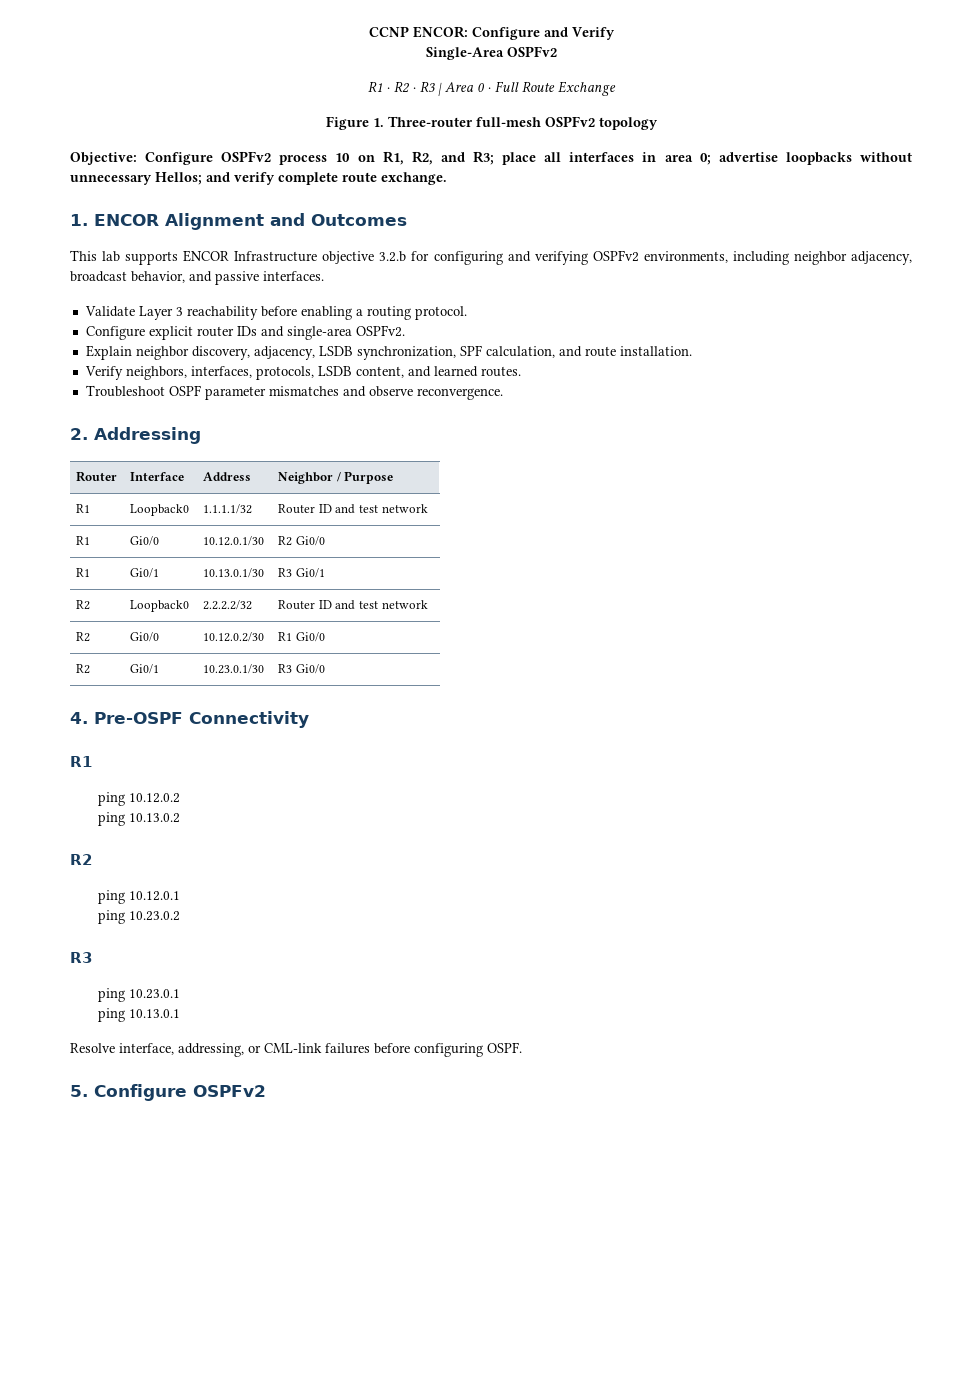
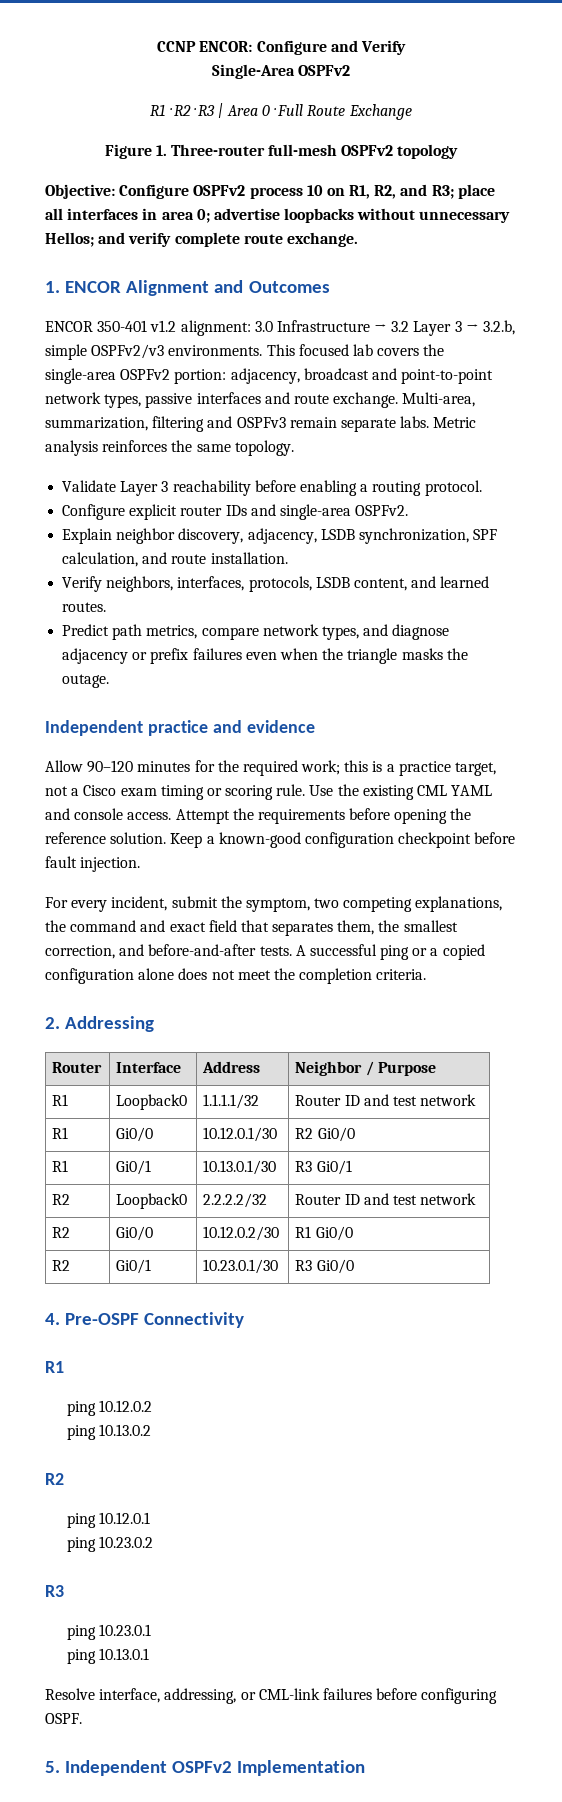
- This lab supports ENCOR Infrastructure objective 3.2.b for configuring and verifying OSPFv2 environments, including neighbor adjacency, broadcast behavior, and passive interfaces.
+ ENCOR 350-401 v1.2 alignment: 3.0 Infrastructure → 3.2 Layer 3 → 3.2.b, simple OSPFv2/v3 environments. This focused lab covers the single-area OSPFv2 portion: adjacency, broadcast and point-to-point network types, passive interfaces and route exchange. Multi-area, summarization, filtering and OSPFv3 remain separate labs. Metric analysis reinforces the same topology.
- Troubleshoot OSPF parameter mismatches and observe reconvergence.
+ Predict path metrics, compare network types, and diagnose adjacency or prefix failures even when the triangle masks the outage.
+ Independent practice and evidence
+ Allow 90–120 minutes for the required work; this is a practice target, not a Cisco exam timing or scoring rule. Use the existing CML YAML and console access. Attempt the requirements before opening the reference solution. Keep a known-good configuration checkpoint before fault injection.
+ For every incident, submit the symptom, two competing explanations, the command and exact field that separates them, the smallest correction, and before-and-after tests. A successful ping or a copied configuration alone does not meet the completion criteria.
- 5. Configure OSPFv2
+ 5. Independent OSPFv2 Implementation

